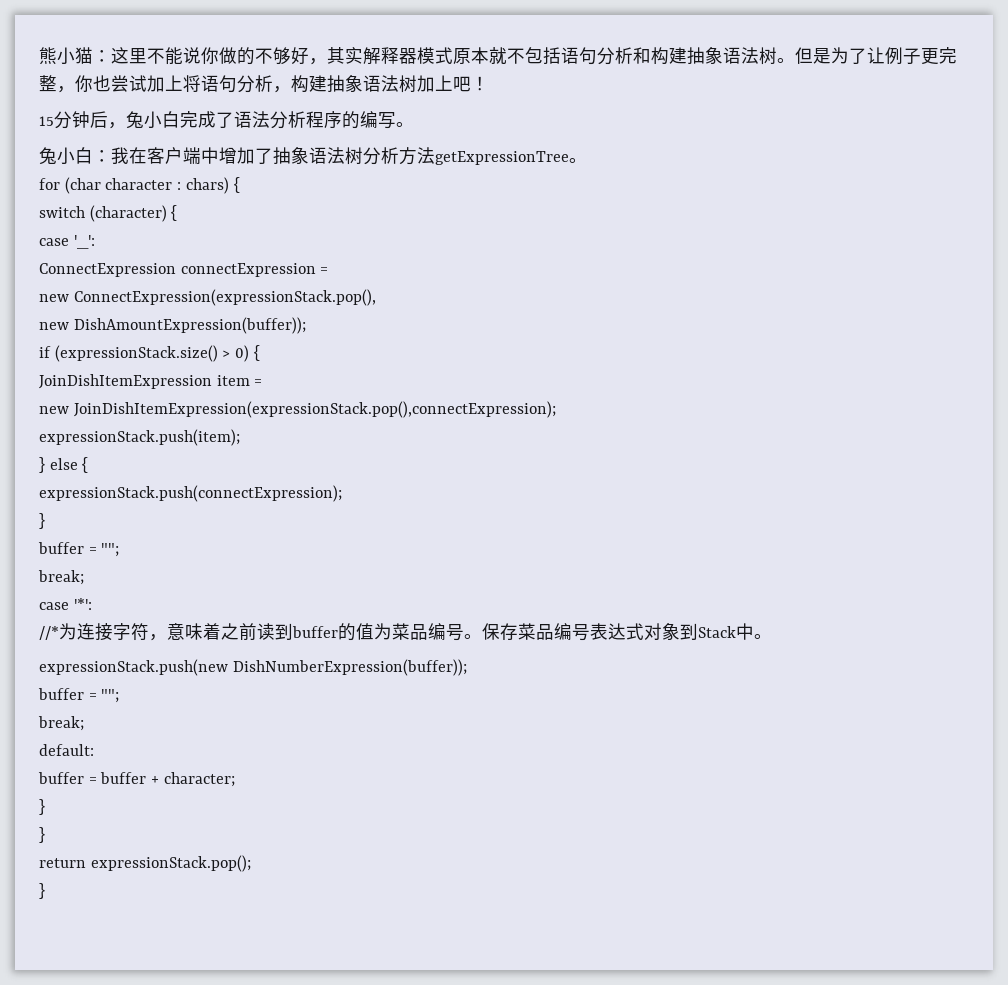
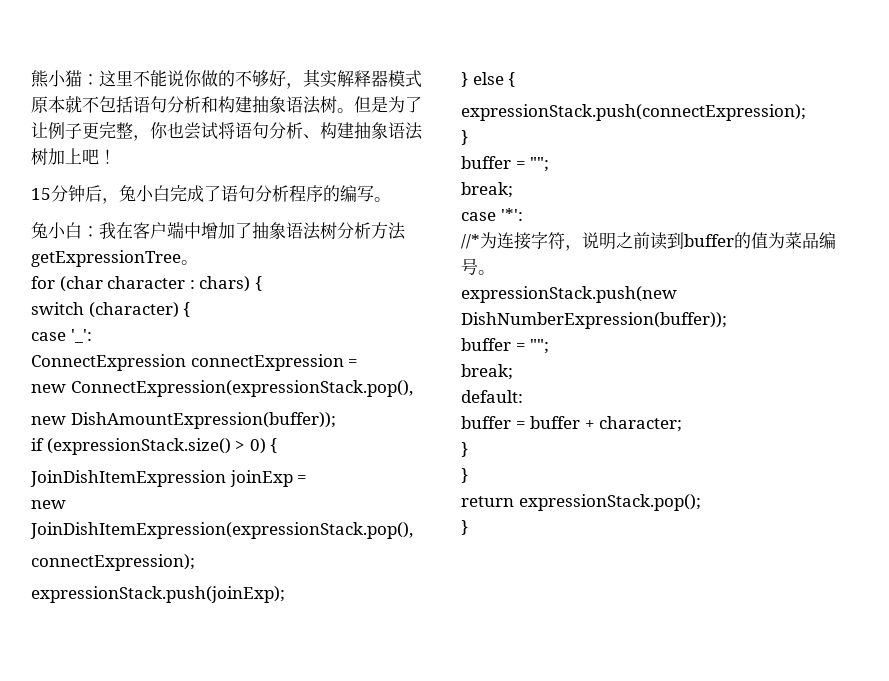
- 但是为了让例子更完整，你也尝试加上将语句分析，构建抽象语法树加上吧！
+ 但是为了让例子更完整，你也尝试将语句分析、构建抽象语法树加上吧！
- 15分钟后，兔小白完成了语法分析程序的编写。
+ 15分钟后，兔小白完成了语句分析程序的编写。
- JoinDishItemExpression item =
- new JoinDishItemExpression(expressionStack.pop(),connectExpression);
- expressionStack.push(item);
+ JoinDishItemExpression joinExp =
+ new JoinDishItemExpression(expressionStack.pop(),
+ connectExpression);
+ expressionStack.push(joinExp);
- //*为连接字符，意味着之前读到buffer的值为菜品编号。保存菜品编号表达式对象到Stack中。
+ //*为连接字符，说明之前读到buffer的值为菜品编号。

